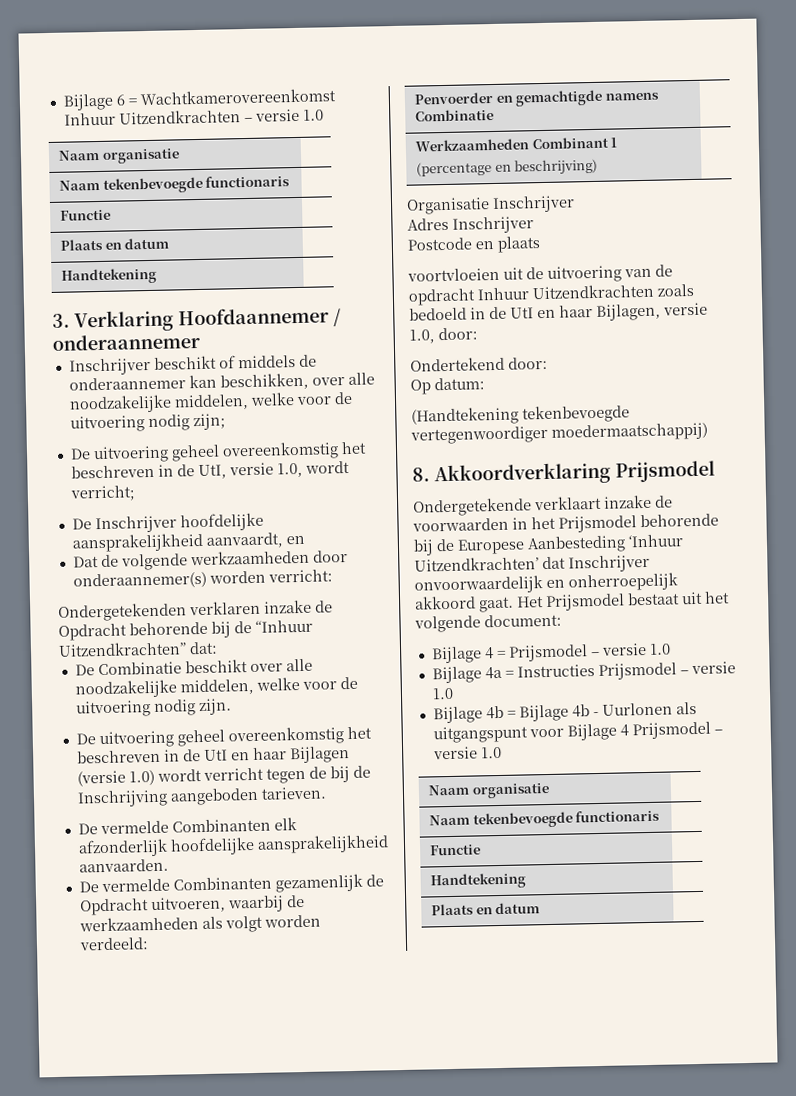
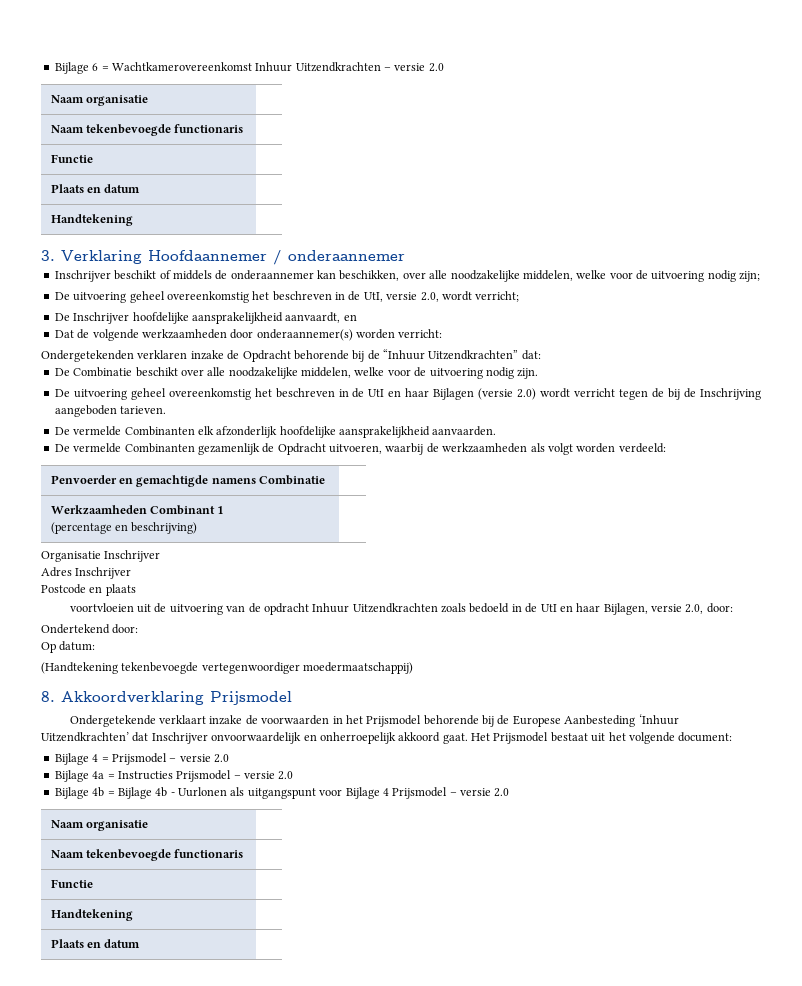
- Bijlage 6 = Wachtkamerovereenkomst Inhuur Uitzendkrachten – versie 1.0
+ Bijlage 6 = Wachtkamerovereenkomst Inhuur Uitzendkrachten – versie 2.0
- De uitvoering geheel overeenkomstig het beschreven in de UtI, versie 1.0, wordt verricht;
+ De uitvoering geheel overeenkomstig het beschreven in de UtI, versie 2.0, wordt verricht;
- De uitvoering geheel overeenkomstig het beschreven in de UtI en haar Bijlagen (versie 1.0) wordt verricht tegen de bij de Inschrijving aangeboden tarieven.
+ De uitvoering geheel overeenkomstig het beschreven in de UtI en haar Bijlagen (versie 2.0) wordt verricht tegen de bij de Inschrijving aangeboden tarieven.
- voortvloeien uit de uitvoering van de opdracht Inhuur Uitzendkrachten zoals bedoeld in de UtI en haar Bijlagen, versie 1.0, door:
+ voortvloeien uit de uitvoering van de opdracht Inhuur Uitzendkrachten zoals bedoeld in de UtI en haar Bijlagen, versie 2.0, door:
- Bijlage 4 = Prijsmodel – versie 1.0
+ Bijlage 4 = Prijsmodel – versie 2.0
- Bijlage 4a = Instructies Prijsmodel – versie 1.0
+ Bijlage 4a = Instructies Prijsmodel – versie 2.0
- Bijlage 4b = Bijlage 4b - Uurlonen als uitgangspunt voor Bijlage 4 Prijsmodel – versie 1.0
+ Bijlage 4b = Bijlage 4b - Uurlonen als uitgangspunt voor Bijlage 4 Prijsmodel – versie 2.0

